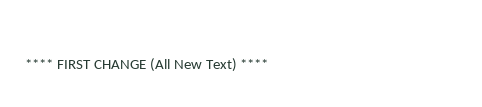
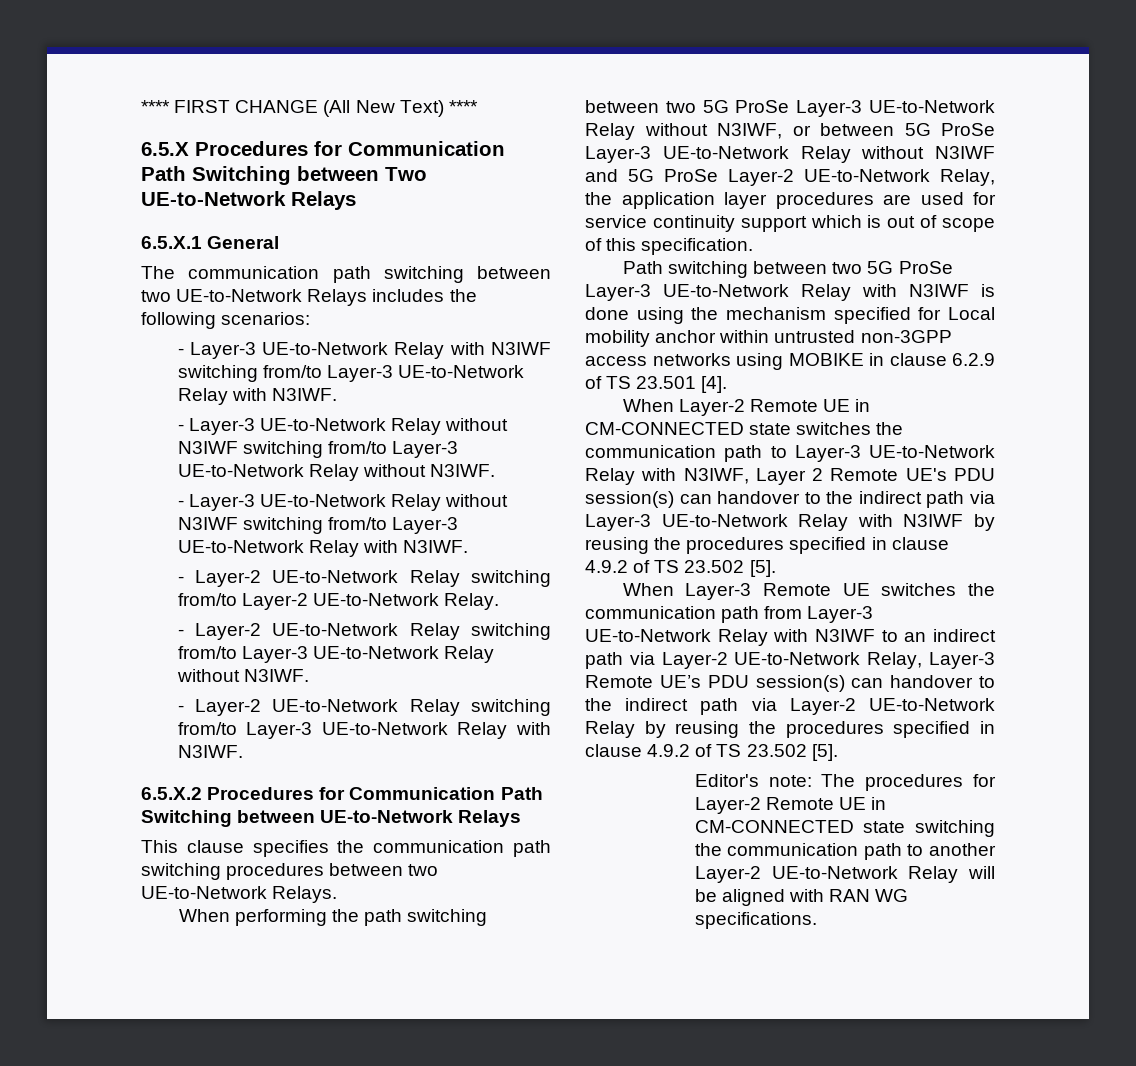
+ 6.5.X Procedures for Communication Path Switching between Two UE-to-Network Relays
+ 6.5.X.1 General
+ The communication path switching between two UE-to-Network Relays includes the following scenarios:
+ - Layer-3 UE-to-Network Relay with N3IWF switching from/to Layer-3 UE-to-Network Relay with N3IWF.
+ - Layer-3 UE-to-Network Relay without N3IWF switching from/to Layer-3 UE-to-Network Relay without N3IWF.
+ - Layer-3 UE-to-Network Relay without N3IWF switching from/to Layer-3 UE-to-Network Relay with N3IWF.
+ - Layer-2 UE-to-Network Relay switching from/to Layer-2 UE-to-Network Relay.
+ - Layer-2 UE-to-Network Relay switching from/to Layer-3 UE-to-Network Relay without N3IWF.
+ - Layer-2 UE-to-Network Relay switching from/to Layer-3 UE-to-Network Relay with N3IWF.
+ 6.5.X.2 Procedures for Communication Path Switching between UE-to-Network Relays
+ This clause specifies the communication path switching procedures between two UE-to-Network Relays.
+ When performing the path switching between two 5G ProSe Layer-3 UE-to-Network Relay without N3IWF, or between 5G ProSe Layer-3 UE-to-Network Relay without N3IWF and 5G ProSe Layer-2 UE-to-Network Relay, the application layer procedures are used for service continuity support which is out of scope of this specification.
+ Path switching between two 5G ProSe Layer-3 UE-to-Network Relay with N3IWF is done using the mechanism specified for Local mobility anchor within untrusted non-3GPP access networks using MOBIKE in clause 6.2.9 of TS 23.501 [4].
+ When Layer-2 Remote UE in CM-CONNECTED state switches the communication path to Layer-3 UE-to-Network Relay with N3IWF, Layer 2 Remote UE's PDU session(s) can handover to the indirect path via Layer-3 UE-to-Network Relay with N3IWF by reusing the procedures specified in clause 4.9.2 of TS 23.502 [5].
+ When Layer-3 Remote UE switches the communication path from Layer-3 UE-to-Network Relay with N3IWF to an indirect path via Layer-2 UE-to-Network Relay, Layer-3 Remote UE’s PDU session(s) can handover to the indirect path via Layer-2 UE-to-Network Relay by reusing the procedures specified in clause 4.9.2 of TS 23.502 [5].
+ Editor's note: The procedures for Layer-2 Remote UE in CM-CONNECTED state switching the communication path to another Layer-2 UE-to-Network Relay will be aligned with RAN WG specifications.

